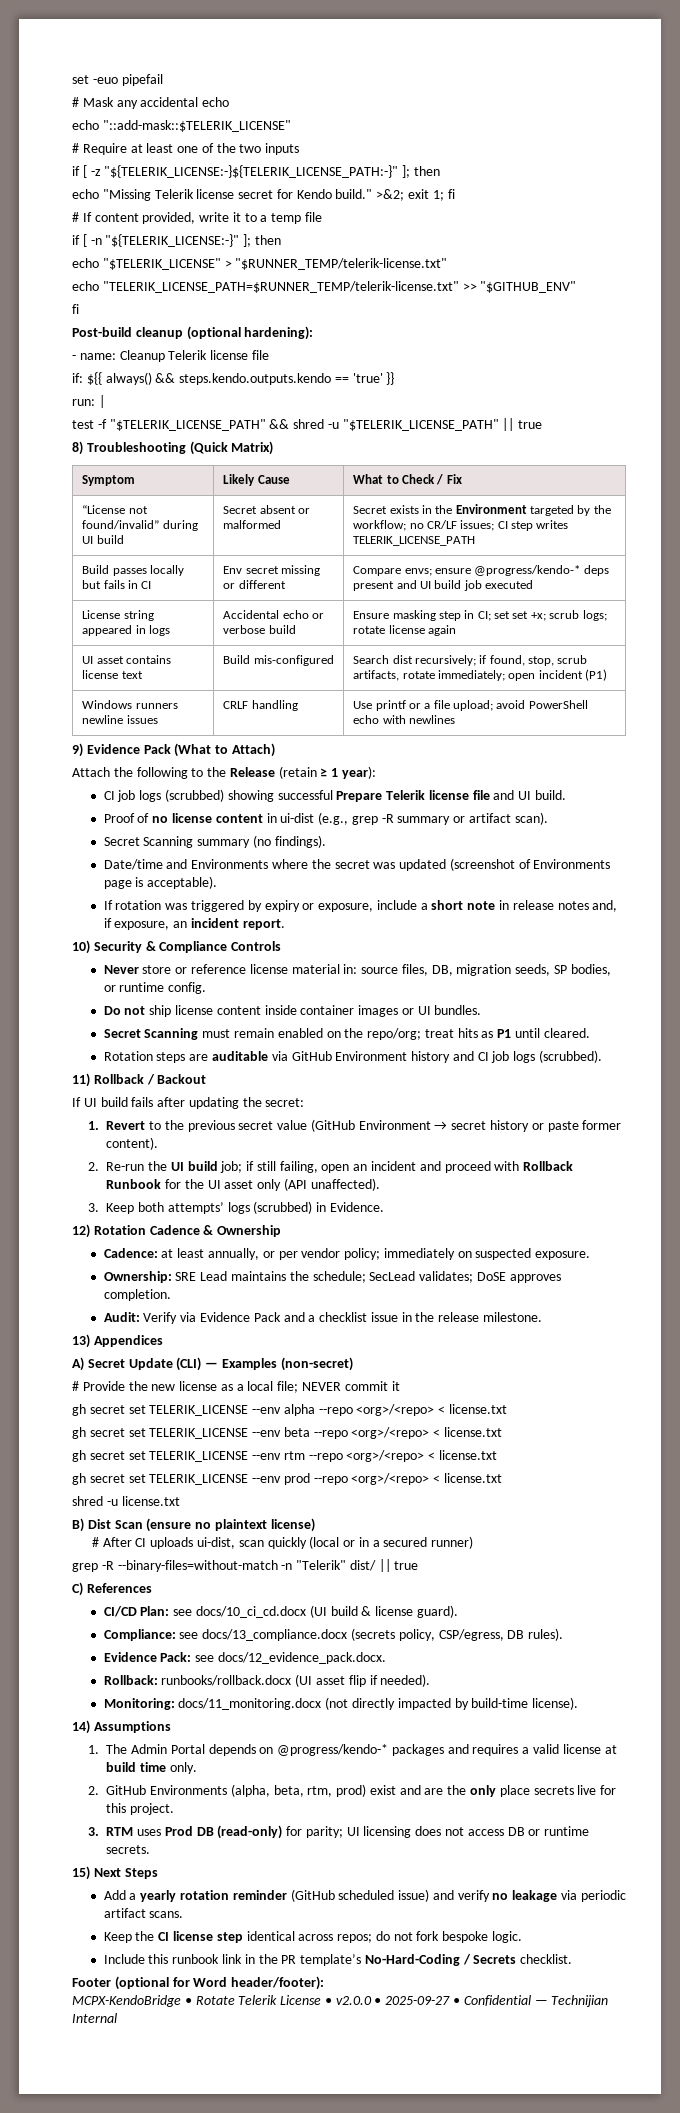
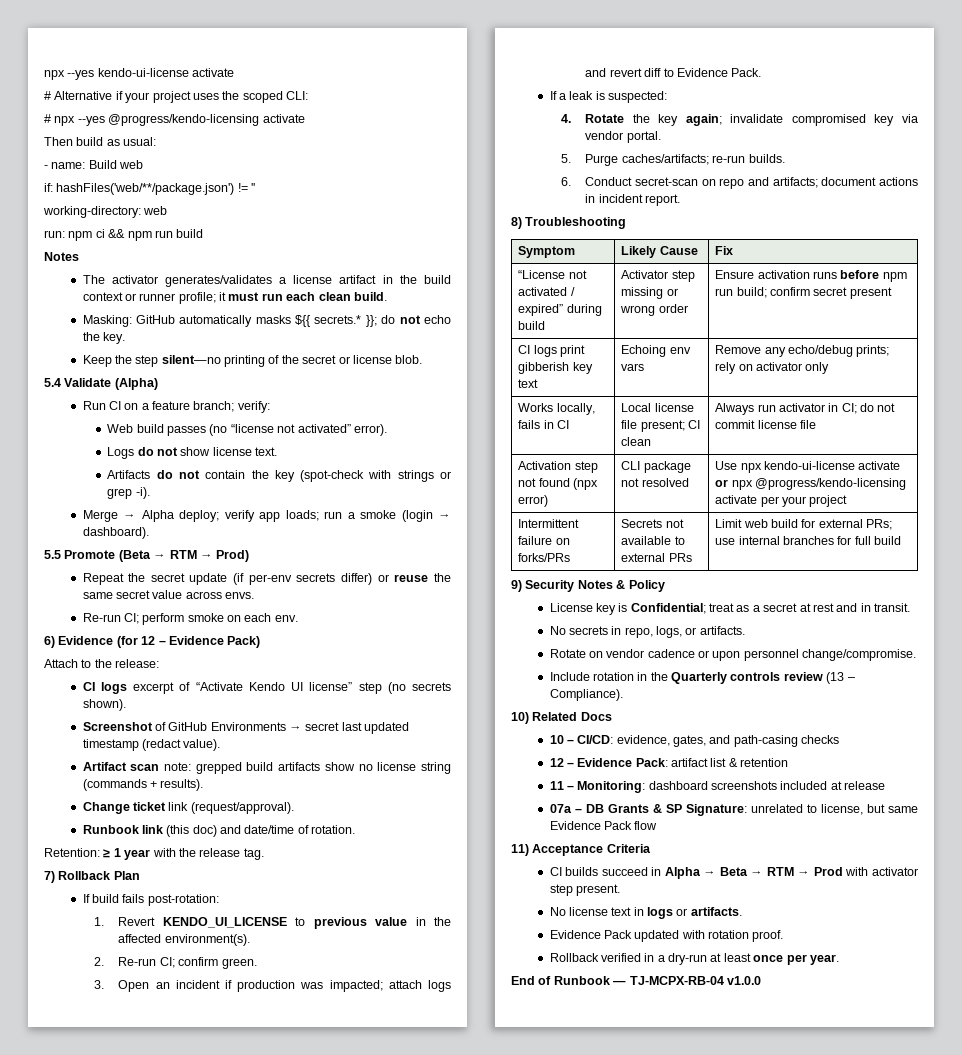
- set -euo pipefail
- # Mask any accidental echo
- echo "::add-mask::$TELERIK_LICENSE"
- # Require at least one of the two inputs
- if [ -z "${TELERIK_LICENSE:-}${TELERIK_LICENSE_PATH:-}" ]; then
- echo "Missing Telerik license secret for Kendo build." >&2; exit 1; fi
- # If content provided, write it to a temp file
- if [ -n "${TELERIK_LICENSE:-}" ]; then
- echo "$TELERIK_LICENSE" > "$RUNNER_TEMP/telerik-license.txt"
- echo "TELERIK_LICENSE_PATH=$RUNNER_TEMP/telerik-license.txt" >> "$GITHUB_ENV"
- fi
- Post-build cleanup (optional hardening):
- - name: Cleanup Telerik license file
- if: ${{ always() && steps.kendo.outputs.kendo == 'true' }}
- run: |
- test -f "$TELERIK_LICENSE_PATH" && shred -u "$TELERIK_LICENSE_PATH" || true
+ npx --yes kendo-ui-license activate
+ # Alternative if your project uses the scoped CLI:
+ # npx --yes @progress/kendo-licensing activate
+ Then build as usual:
+ - name: Build web
+ if: hashFiles('web/**/package.json') != ''
+ working-directory: web
+ run: npm ci && npm run build
+ Notes
+ The activator generates/validates a license artifact in the build context or runner profile; it must run each clean build.
+ Masking: GitHub automatically masks ${{ secrets.* }}; do not echo the key.
+ Keep the step silent—no printing of the secret or license blob.
+ 5.4 Validate (Alpha)
+ Run CI on a feature branch; verify:
+ Web build passes (no “license not activated” error).
+ Logs do not show license text.
+ Artifacts do not contain the key (spot-check with strings or grep -i).
+ Merge → Alpha deploy; verify app loads; run a smoke (login → dashboard).
+ 5.5 Promote (Beta → RTM → Prod)
+ Repeat the secret update (if per-env secrets differ) or reuse the same secret value across envs.
+ Re-run CI; perform smoke on each env.
+ 6) Evidence (for 12 – Evidence Pack)
+ Attach to the release:
+ CI logs excerpt of “Activate Kendo UI license” step (no secrets shown).
+ Screenshot of GitHub Environments → secret last updated timestamp (redact value).
+ Artifact scan note: grepped build artifacts show no license string (commands + results).
+ Change ticket link (request/approval).
+ Runbook link (this doc) and date/time of rotation.
+ Retention: ≥ 1 year with the release tag.
+ 7) Rollback Plan
+ If build fails post-rotation:
+ 1. Revert KENDO_UI_LICENSE to previous value in the affected environment(s).
+ 2. Re-run CI; confirm green.
+ 3. Open an incident if production was impacted; attach logs and revert diff to Evidence Pack.
+ If a leak is suspected:
+ 4. Rotate the key again; invalidate compromised key via vendor portal.
+ 5. Purge caches/artifacts; re-run builds.
+ 6. Conduct secret-scan on repo and artifacts; document actions in incident report.
- 8) Troubleshooting (Quick Matrix)
+ 8) Troubleshooting
- Symptom | Likely Cause | What to Check / Fix
+ Symptom | Likely Cause | Fix
- “License not found/invalid” during UI build | Secret absent or malformed | Secret exists in the Environment targeted by the workflow; no CR/LF issues; CI step writes TELERIK_LICENSE_PATH
- Build passes locally but fails in CI | Env secret missing or different | Compare envs; ensure @progress/kendo-* deps present and UI build job executed
- License string appeared in logs | Accidental echo or verbose build | Ensure masking step in CI; set set +x; scrub logs; rotate license again
- UI asset contains license text | Build mis-configured | Search dist recursively; if found, stop, scrub artifacts, rotate immediately; open incident (P1)
- Windows runners newline issues | CRLF handling | Use printf or a file upload; avoid PowerShell echo with newlines
- 9) Evidence Pack (What to Attach)
- Attach the following to the Release (retain ≥ 1 year):
- CI job logs (scrubbed) showing successful Prepare Telerik license file and UI build.
- Proof of no license content in ui-dist (e.g., grep -R summary or artifact scan).
- Secret Scanning summary (no findings).
- Date/time and Environments where the secret was updated (screenshot of Environments page is acceptable).
- If rotation was triggered by expiry or exposure, include a short note in release notes and, if exposure, an incident report.
- 10) Security & Compliance Controls
- Never store or reference license material in: source files, DB, migration seeds, SP bodies, or runtime config.
- Do not ship license content inside container images or UI bundles.
- Secret Scanning must remain enabled on the repo/org; treat hits as P1 until cleared.
- Rotation steps are auditable via GitHub Environment history and CI job logs (scrubbed).
- 11) Rollback / Backout
- If UI build fails after updating the secret:
- 1. Revert to the previous secret value (GitHub Environment → secret history or paste former content).
- 2. Re-run the UI build job; if still failing, open an incident and proceed with Rollback Runbook for the UI asset only (API unaffected).
- 3. Keep both attempts’ logs (scrubbed) in Evidence.
- 12) Rotation Cadence & Ownership
- Cadence: at least annually, or per vendor policy; immediately on suspected exposure.
- Ownership: SRE Lead maintains the schedule; SecLead validates; DoSE approves completion.
- Audit: Verify via Evidence Pack and a checklist issue in the release milestone.
- 13) Appendices
- A) Secret Update (CLI) — Examples (non-secret)
- # Provide the new license as a local file; NEVER commit it
- gh secret set TELERIK_LICENSE --env alpha --repo <org>/<repo> < license.txt
- gh secret set TELERIK_LICENSE --env beta --repo <org>/<repo> < license.txt
- gh secret set TELERIK_LICENSE --env rtm --repo <org>/<repo> < license.txt
- gh secret set TELERIK_LICENSE --env prod --repo <org>/<repo> < license.txt
- shred -u license.txt
- B) Dist Scan (ensure no plaintext license)
- # After CI uploads ui-dist, scan quickly (local or in a secured runner)
- grep -R --binary-files=without-match -n "Telerik" dist/ || true
- C) References
- CI/CD Plan: see docs/10_ci_cd.docx (UI build & license guard).
- Compliance: see docs/13_compliance.docx (secrets policy, CSP/egress, DB rules).
- Evidence Pack: see docs/12_evidence_pack.docx.
- Rollback: runbooks/rollback.docx (UI asset flip if needed).
- Monitoring: docs/11_monitoring.docx (not directly impacted by build-time license).
- 14) Assumptions
- 1. The Admin Portal depends on @progress/kendo-* packages and requires a valid license at build time only.
- 2. GitHub Environments (alpha, beta, rtm, prod) exist and are the only place secrets live for this project.
- 3. RTM uses Prod DB (read-only) for parity; UI licensing does not access DB or runtime secrets.
- 15) Next Steps
- Add a yearly rotation reminder (GitHub scheduled issue) and verify no leakage via periodic artifact scans.
- Keep the CI license step identical across repos; do not fork bespoke logic.
- Include this runbook link in the PR template’s No-Hard-Coding / Secrets checklist.
- Footer (optional for Word header/footer):
- MCPX-KendoBridge • Rotate Telerik License • v2.0.0 • 2025-09-27 • Confidential — Technijian Internal
+ “License not activated / expired” during build | Activator step missing or wrong order | Ensure activation runs before npm run build; confirm secret present
+ CI logs print gibberish key text | Echoing env vars | Remove any echo/debug prints; rely on activator only
+ Works locally, fails in CI | Local license file present; CI clean | Always run activator in CI; do not commit license file
+ Activation step not found (npx error) | CLI package not resolved | Use npx kendo-ui-license activate or npx @progress/kendo-licensing activate per your project
+ Intermittent failure on forks/PRs | Secrets not available to external PRs | Limit web build for external PRs; use internal branches for full build
+ 9) Security Notes & Policy
+ License key is Confidential; treat as a secret at rest and in transit.
+ No secrets in repo, logs, or artifacts.
+ Rotate on vendor cadence or upon personnel change/compromise.
+ Include rotation in the Quarterly controls review (13 – Compliance).
+ 10) Related Docs
+ 10 – CI/CD: evidence, gates, and path-casing checks
+ 12 – Evidence Pack: artifact list & retention
+ 11 – Monitoring: dashboard screenshots included at release
+ 07a – DB Grants & SP Signature: unrelated to license, but same Evidence Pack flow
+ 11) Acceptance Criteria
+ CI builds succeed in Alpha → Beta → RTM → Prod with activator step present.
+ No license text in logs or artifacts.
+ Evidence Pack updated with rotation proof.
+ Rollback verified in a dry-run at least once per year.
+ End of Runbook — TJ-MCPX-RB-04 v1.0.0

